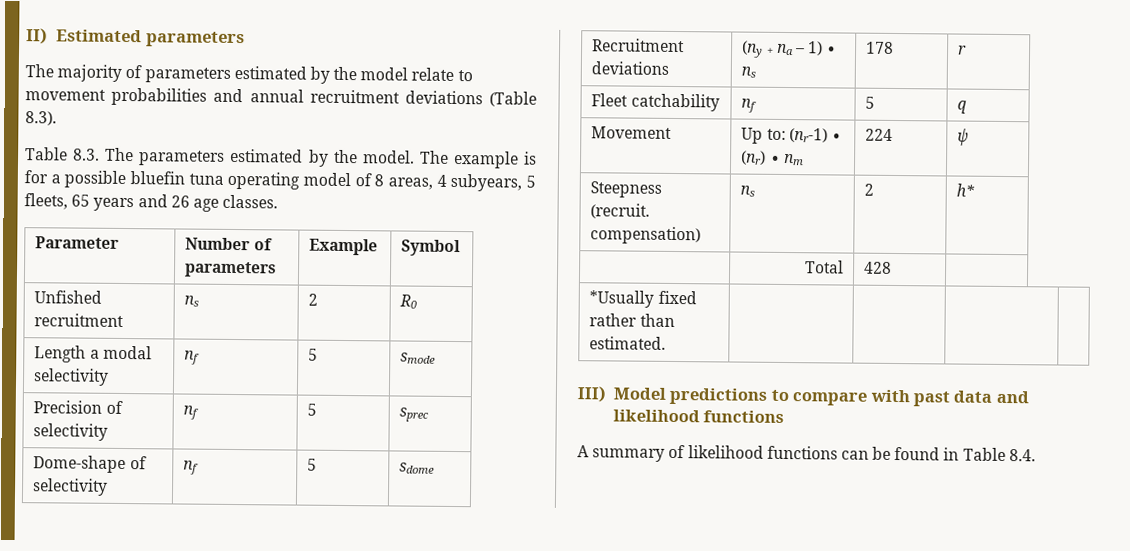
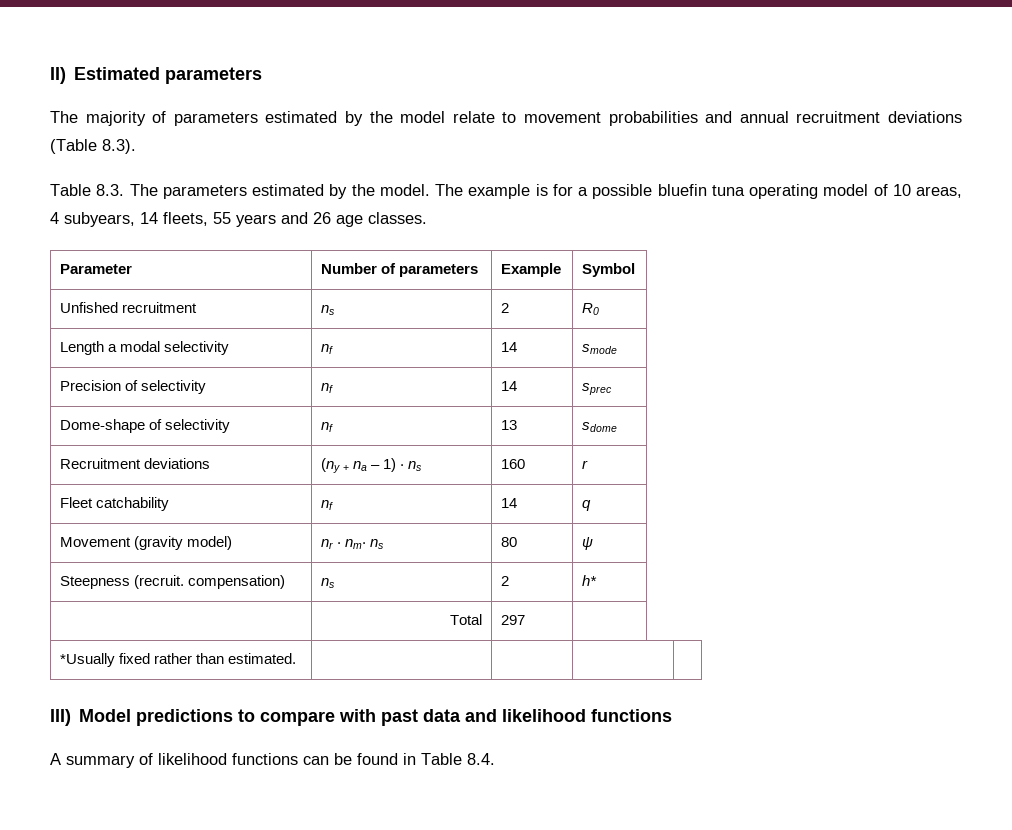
- The example is for a possible bluefin tuna operating model of 8 areas, 4 subyears, 5 fleets, 65 years and 26 age classes.
+ The example is for a possible bluefin tuna operating model of 10 areas, 4 subyears, 14 fleets, 55 years and 26 age classes.
- Length a modal selectivity | nf | 5 | smode
+ Length a modal selectivity | nf | 14 | smode
- Precision of selectivity | nf | 5 | sprec
+ Precision of selectivity | nf | 14 | sprec
- Dome-shape of selectivity | nf | 5 | sdome
+ Dome-shape of selectivity | nf | 13 | sdome
- Recruitment deviations | (ny + na – 1) ∙ ns | 178 | r
+ Recruitment deviations | (ny + na – 1) ∙ ns | 160 | r
- Fleet catchability | nf | 5 | q
+ Fleet catchability | nf | 14 | q
- Movement | Up to: (nr-1) ∙ (nr) ∙ nm | 224 | ψ
+ Movement (gravity model) | nr ∙ nm∙ ns | 80 | ψ
- | Total | 428 |
+ | Total | 297 |

